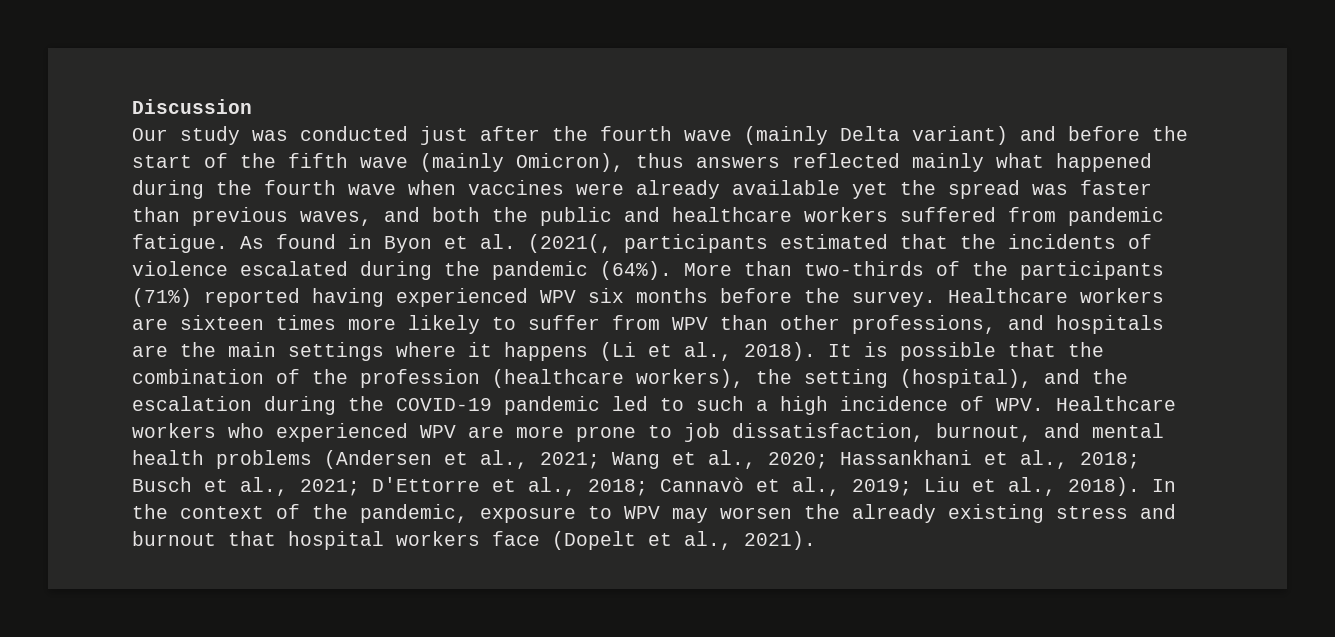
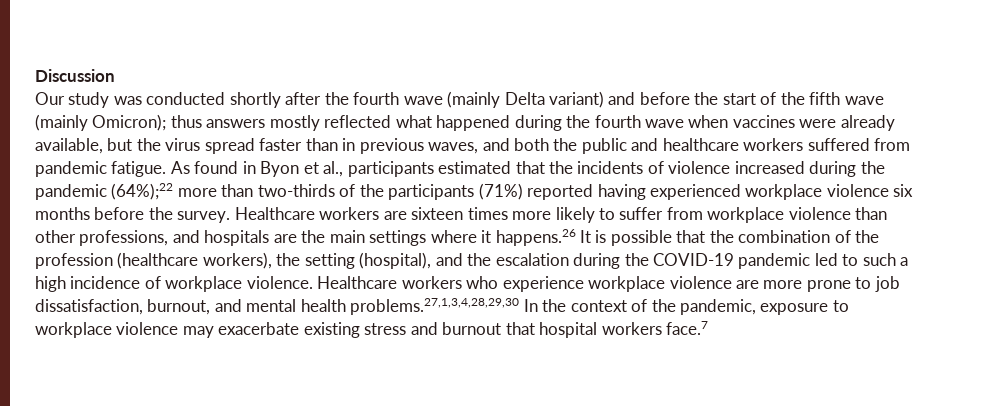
- Our study was conducted just after the fourth wave (mainly Delta variant) and before the start of the fifth wave (mainly Omicron), thus answers reflected mainly what happened during the fourth wave when vaccines were already available yet the spread was faster than previous waves, and both the public and healthcare workers suffered from pandemic fatigue.
+ Our study was conducted shortly after the fourth wave (mainly Delta variant) and before the start of the fifth wave (mainly Omicron); thus answers mostly reflected what happened during the fourth wave when vaccines were already available, but the virus spread faster than in previous waves, and both the public and healthcare workers suffered from pandemic fatigue.
- As found in Byon et al. (2021(, participants estimated that the incidents of violence escalated during the pandemic (64%). More than two-thirds of the participants (71%) reported having experienced WPV six months before the survey.
+ As found in Byon et al., participants estimated that the incidents of violence increased during the pandemic (64%);22 more than two-thirds of the participants (71%) reported having experienced workplace violence six months before the survey.
- Healthcare workers are sixteen times more likely to suffer from WPV than other professions, and hospitals are the main settings where it happens (Li et al., 2018). It is possible that the combination of the profession (healthcare workers), the setting (hospital), and the escalation during the COVID-19 pandemic led to such a high incidence of WPV. Healthcare workers who experienced WPV are more prone to job dissatisfaction, burnout, and mental health problems (Andersen et al., 2021; Wang et al., 2020; Hassankhani et al., 2018; Busch et al., 2021; D'Ettorre et al., 2018; Cannavò et al., 2019; Liu et al., 2018). In the context of the pandemic, exposure to WPV may worsen the already existing stress and burnout that hospital workers face (Dopelt et al., 2021).
+ Healthcare workers are sixteen times more likely to suffer from workplace violence than other professions, and hospitals are the main settings where it happens.26 It is possible that the combination of the profession (healthcare workers), the setting (hospital), and the escalation during the COVID-19 pandemic led to such a high incidence of workplace violence. Healthcare workers who experience workplace violence are more prone to job dissatisfaction, burnout, and mental health problems.27,1,3,4,28,29,30 In the context of the pandemic, exposure to workplace violence may exacerbate existing stress and burnout that hospital workers face.7

